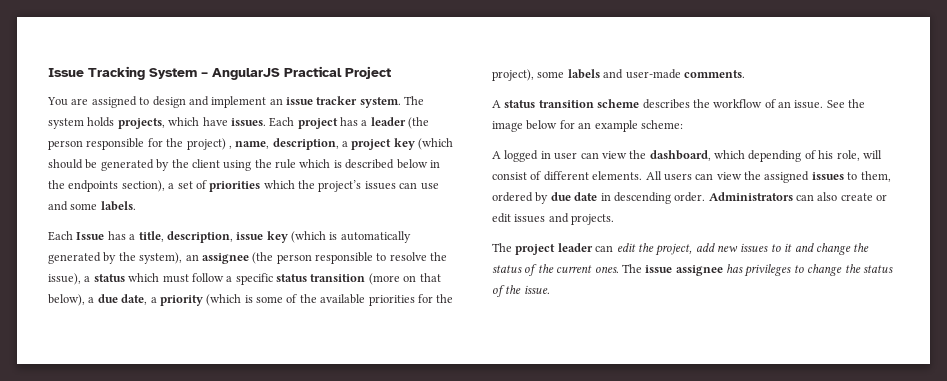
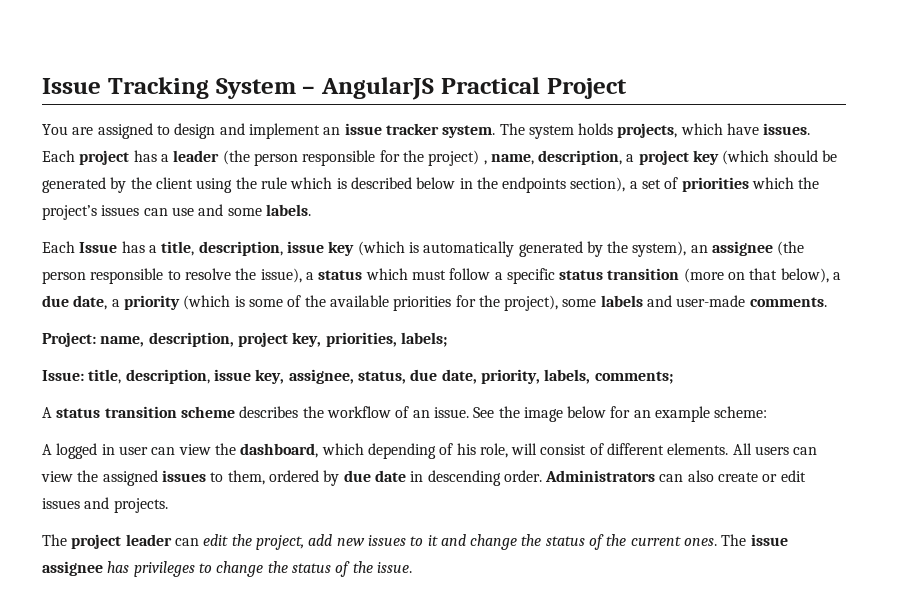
+ Project: name, description, project key, priorities, labels;
+ Issue: title, description, issue key, assignee, status, due date, priority, labels, comments;

